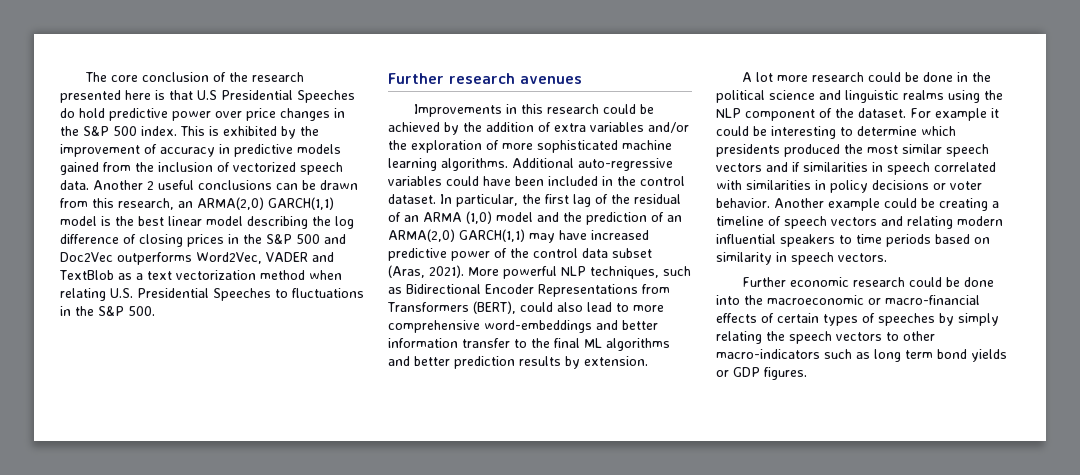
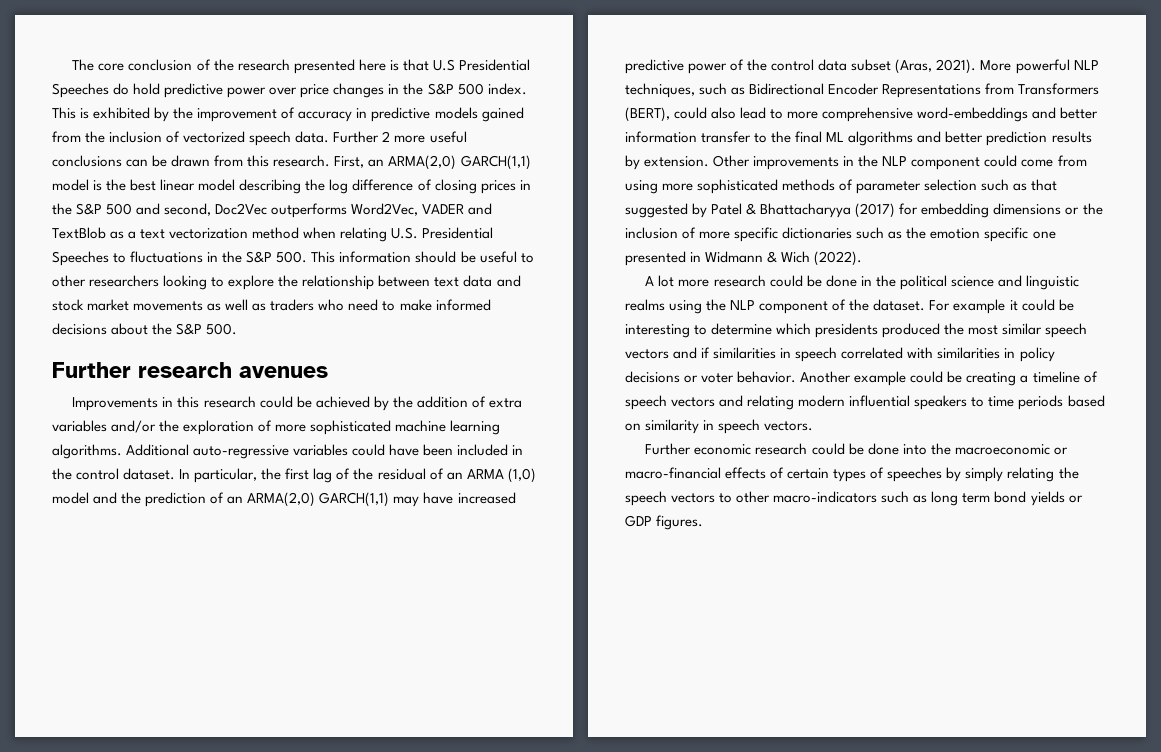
- Another 2 useful conclusions can be drawn from this research, an ARMA(2,0) GARCH(1,1) model is the best linear model describing the log difference of closing prices in the S&P 500 and Doc2Vec outperforms Word2Vec, VADER and TextBlob as a text vectorization method when relating U.S. Presidential Speeches to fluctuations in the S&P 500.
+ Further 2 more useful conclusions can be drawn from this research. First, an ARMA(2,0) GARCH(1,1) model is the best linear model describing the log difference of closing prices in the S&P 500 and second, Doc2Vec outperforms Word2Vec, VADER and TextBlob as a text vectorization method when relating U.S. Presidential Speeches to fluctuations in the S&P 500. This information should be useful to other researchers looking to explore the relationship between text data and stock market movements as well as traders who need to make informed decisions about the S&P 500.
+ Other improvements in the NLP component could come from using more sophisticated methods of parameter selection such as that suggested by Patel & Bhattacharyya (2017) for embedding dimensions or the inclusion of more specific dictionaries such as the emotion specific one presented in Widmann & Wich (2022).

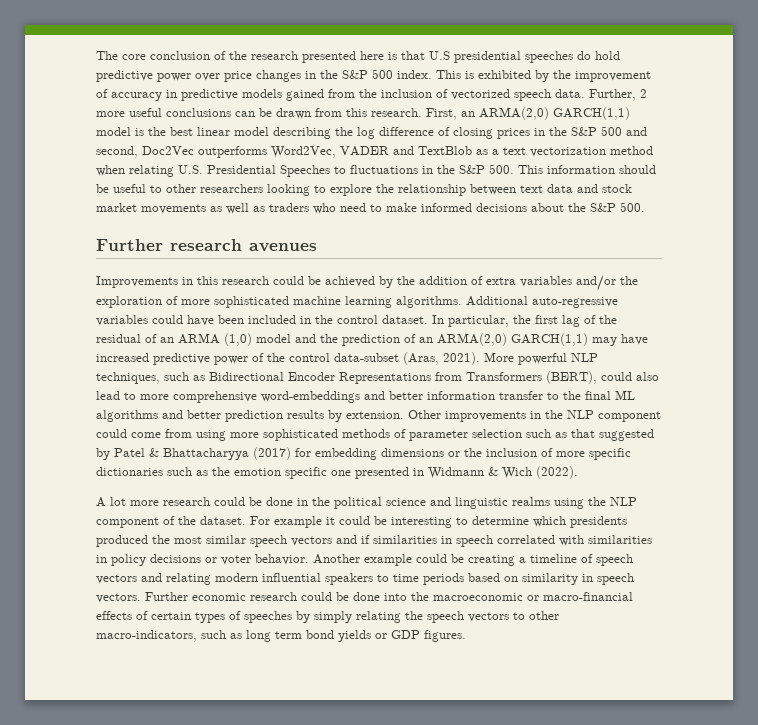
- The core conclusion of the research presented here is that U.S Presidential Speeches do hold predictive power over price changes in the S&P 500 index.
+ The core conclusion of the research presented here is that U.S presidential speeches do hold predictive power over price changes in the S&P 500 index.
- Further 2 more useful conclusions can be drawn from this research.
+ Further, 2 more useful conclusions can be drawn from this research.
- In particular, the first lag of the residual of an ARMA (1,0) model and the prediction of an ARMA(2,0) GARCH(1,1) may have increased predictive power of the control data subset (Aras, 2021).
+ In particular, the first lag of the residual of an ARMA (1,0) model and the prediction of an ARMA(2,0) GARCH(1,1) may have increased predictive power of the control data-subset (Aras, 2021).
- Another example could be creating a timeline of speech vectors and relating modern influential speakers to time periods based on similarity in speech vectors.
- Further economic research could be done into the macroeconomic or macro-financial effects of certain types of speeches by simply relating the speech vectors to other macro-indicators such as long term bond yields or GDP figures.
+ Another example could be creating a timeline of speech vectors and relating modern influential speakers to time periods based on similarity in speech vectors. Further economic research could be done into the macroeconomic or macro-financial effects of certain types of speeches by simply relating the speech vectors to other macro-indicators, such as long term bond yields or GDP figures.

